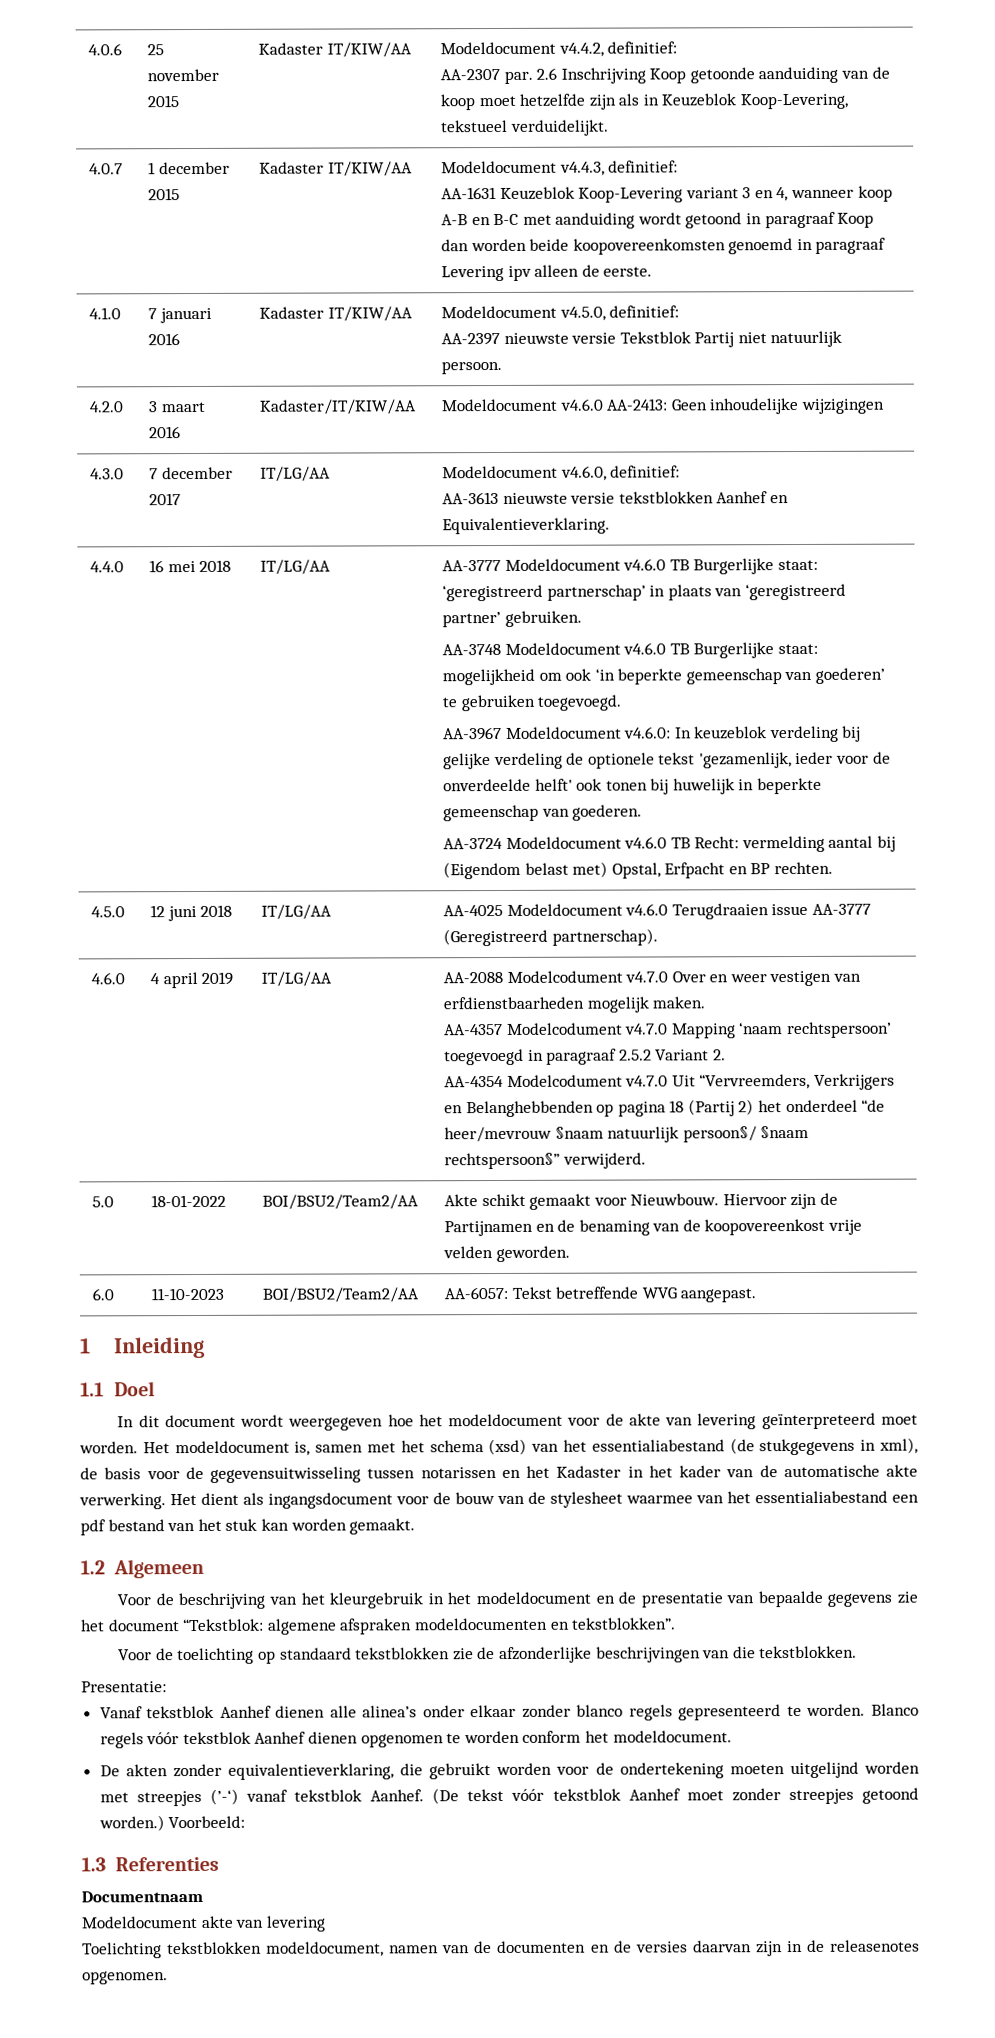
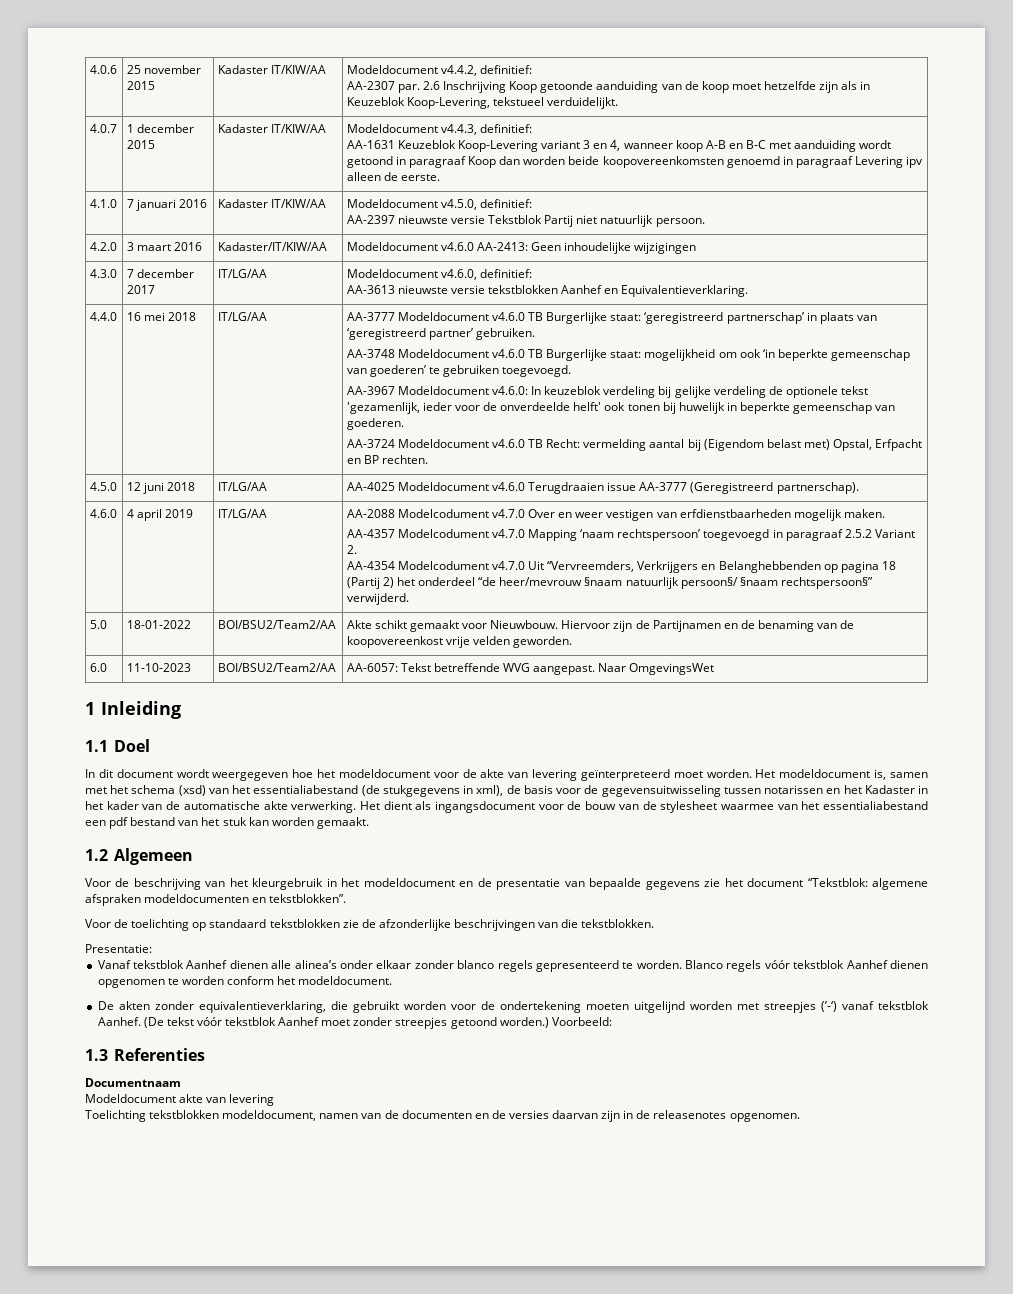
- 6.0 | 11-10-2023 | BOI/BSU2/Team2/AA | AA-6057: Tekst betreffende WVG aangepast.
+ 6.0 | 11-10-2023 | BOI/BSU2/Team2/AA | AA-6057: Tekst betreffende WVG aangepast. Naar OmgevingsWet

